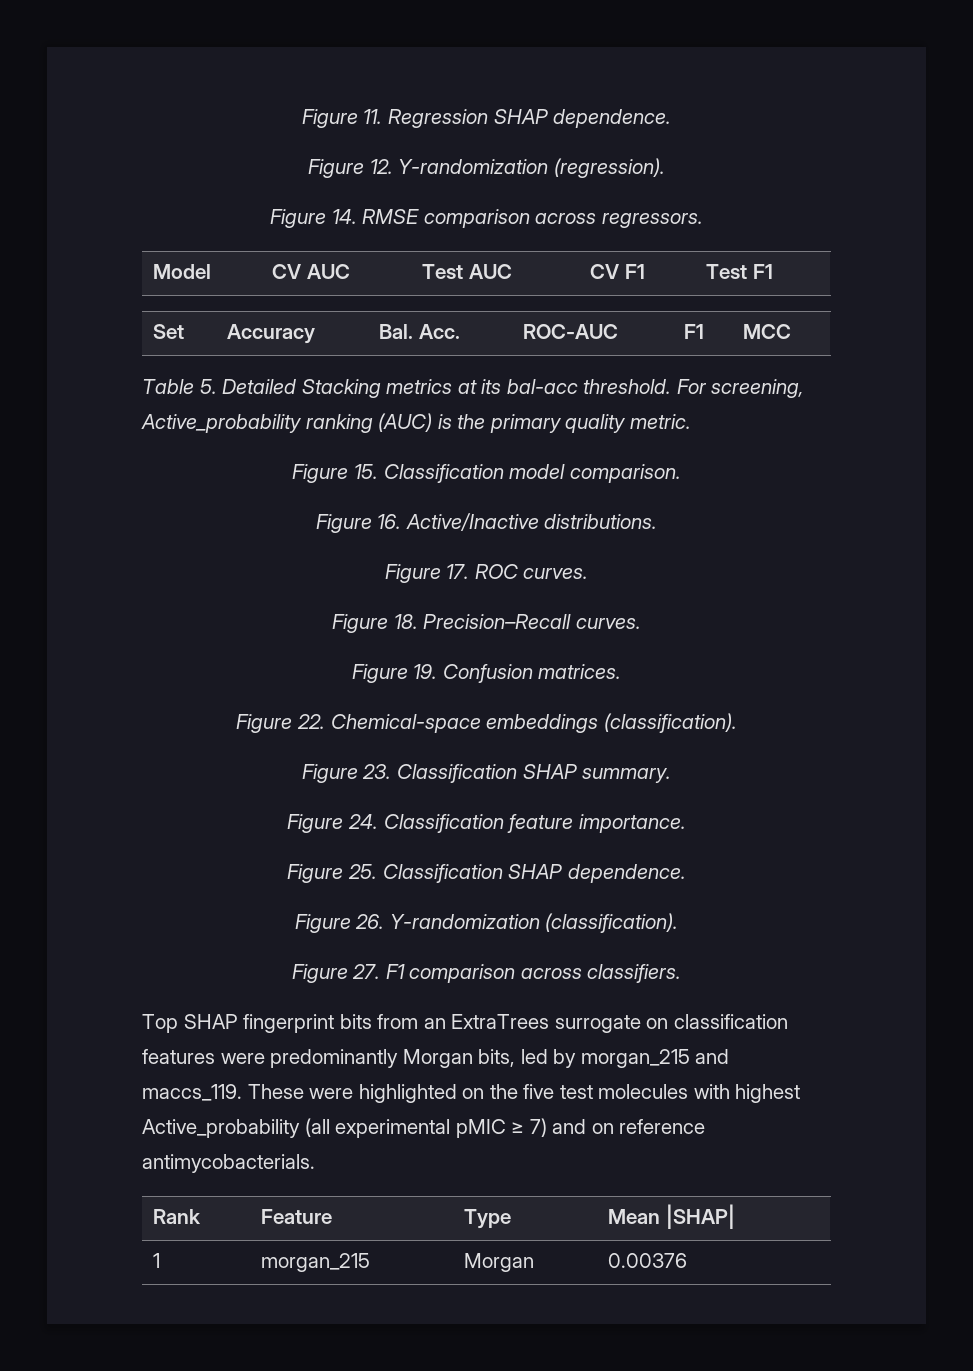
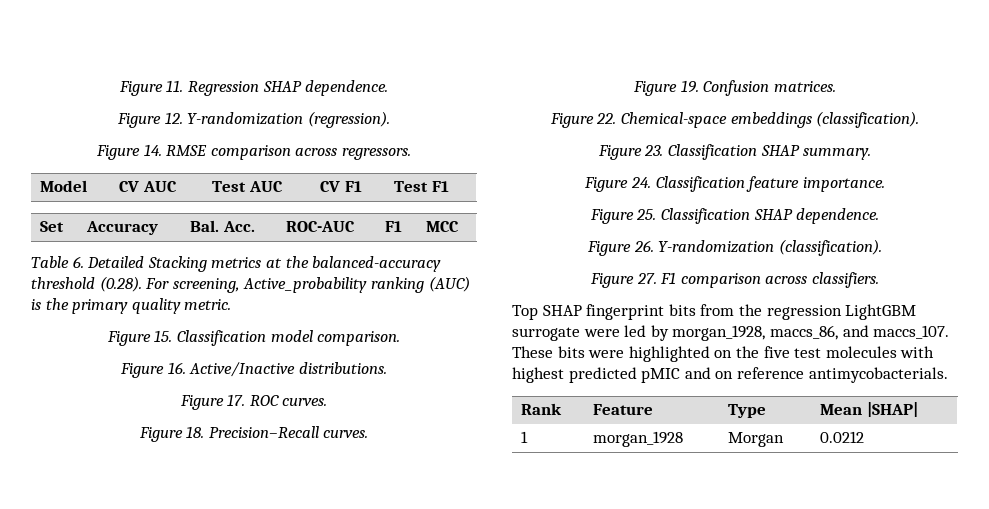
- Table 5. Detailed Stacking metrics at its bal-acc threshold. For screening, Active_probability ranking (AUC) is the primary quality metric.
+ Table 6. Detailed Stacking metrics at the balanced-accuracy threshold (0.28). For screening, Active_probability ranking (AUC) is the primary quality metric.
- Top SHAP fingerprint bits from an ExtraTrees surrogate on classification features were predominantly Morgan bits, led by morgan_215 and maccs_119. These were highlighted on the five test molecules with highest Active_probability (all experimental pMIC ≥ 7) and on reference antimycobacterials.
+ Top SHAP fingerprint bits from the regression LightGBM surrogate were led by morgan_1928, maccs_86, and maccs_107. These bits were highlighted on the five test molecules with highest predicted pMIC and on reference antimycobacterials.
- 1 | morgan_215 | Morgan | 0.00376
+ 1 | morgan_1928 | Morgan | 0.0212

